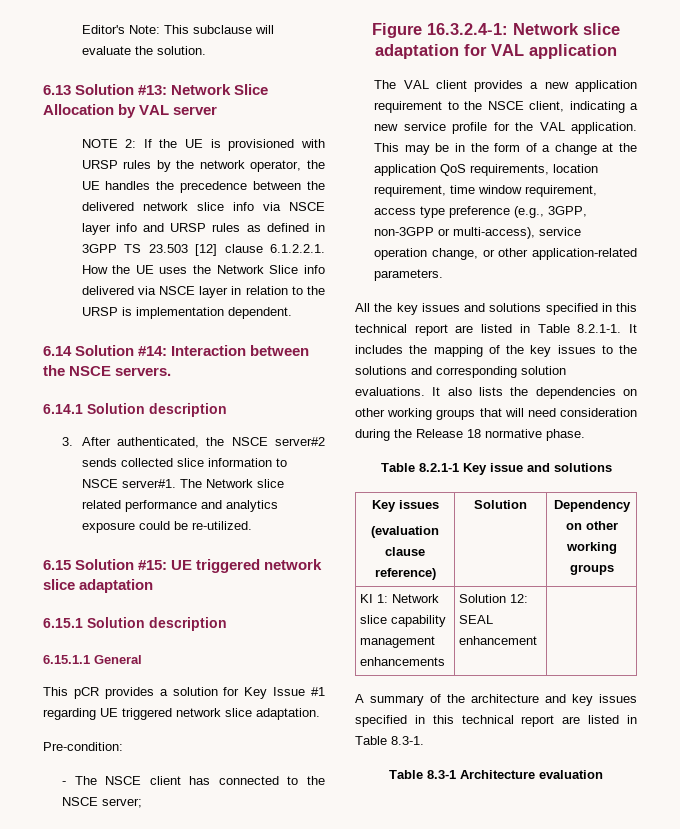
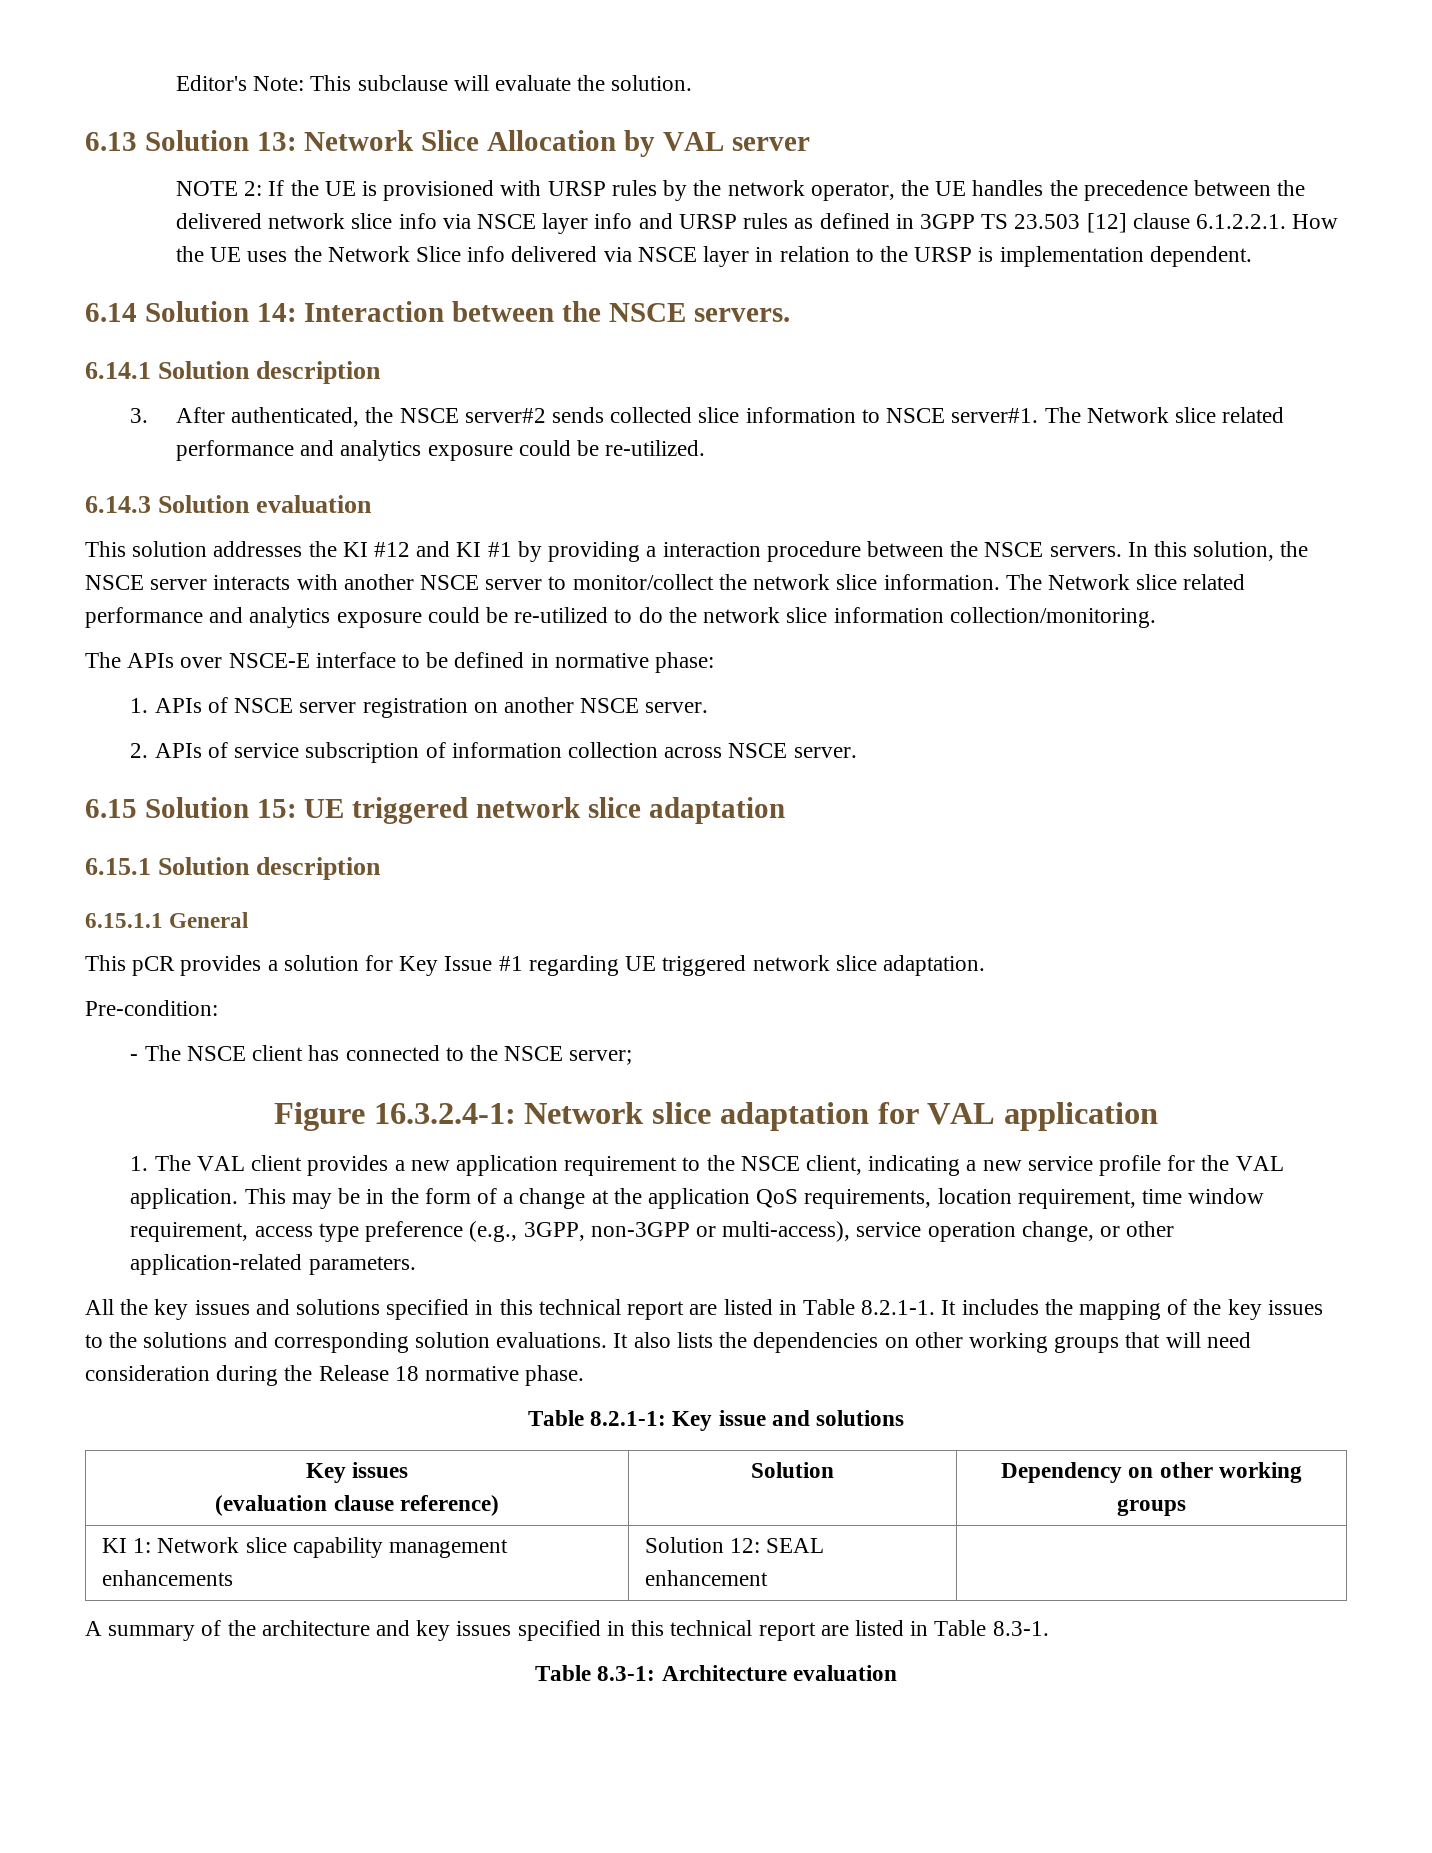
- 6.13 Solution #13: Network Slice Allocation by VAL server
+ 6.13 Solution 13: Network Slice Allocation by VAL server
- 6.14 Solution #14: Interaction between the NSCE servers.
+ 6.14 Solution 14: Interaction between the NSCE servers.
+ 6.14.3 Solution evaluation
+ This solution addresses the KI #12 and KI #1 by providing a interaction procedure between the NSCE servers. In this solution, the NSCE server interacts with another NSCE server to monitor/collect the network slice information. The Network slice related performance and analytics exposure could be re-utilized to do the network slice information collection/monitoring.
+ The APIs over NSCE-E interface to be defined in normative phase:
+ 1. APIs of NSCE server registration on another NSCE server.
+ 2. APIs of service subscription of information collection across NSCE server.
- 6.15 Solution #15: UE triggered network slice adaptation
+ 6.15 Solution 15: UE triggered network slice adaptation
- The VAL client provides a new application requirement to the NSCE client, indicating a new service profile for the VAL application.
+ 1. The VAL client provides a new application requirement to the NSCE client, indicating a new service profile for the VAL application.
- Table 8.2.1-1 Key issue and solutions
+ Table 8.2.1-1: Key issue and solutions
- Table 8.3-1 Architecture evaluation
+ Table 8.3-1: Architecture evaluation

